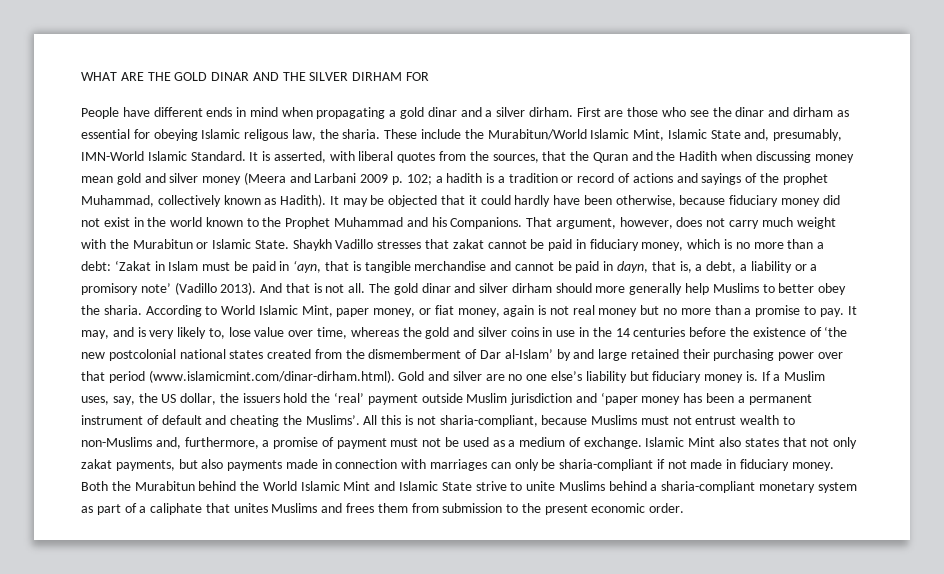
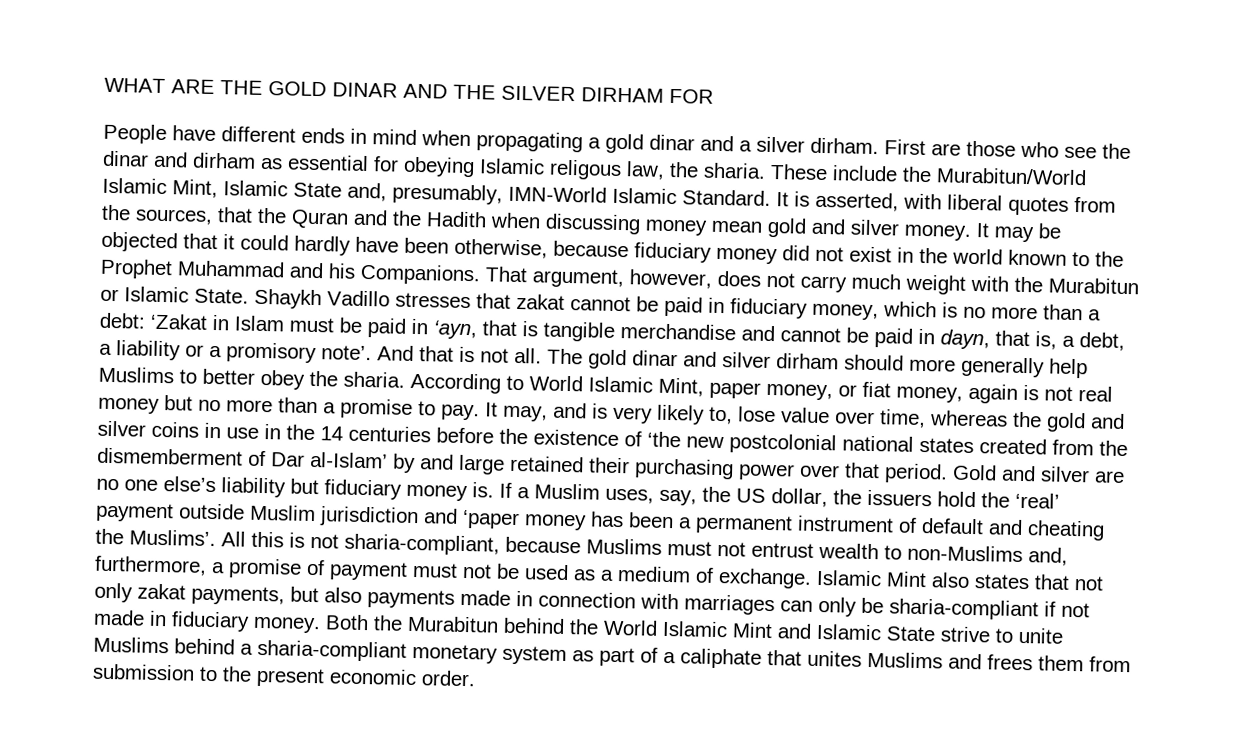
- It is asserted, with liberal quotes from the sources, that the Quran and the Hadith when discussing money mean gold and silver money (Meera and Larbani 2009 p. 102; a hadith is a tradition or record of actions and sayings of the prophet Muhammad, collectively known as Hadith).
+ It is asserted, with liberal quotes from the sources, that the Quran and the Hadith when discussing money mean gold and silver money.
- Shaykh Vadillo stresses that zakat cannot be paid in fiduciary money, which is no more than a debt: ‘Zakat in Islam must be paid in ‘ayn, that is tangible merchandise and cannot be paid in dayn, that is, a debt, a liability or a promisory note’ (Vadillo 2013).
+ Shaykh Vadillo stresses that zakat cannot be paid in fiduciary money, which is no more than a debt: ‘Zakat in Islam must be paid in ‘ayn, that is tangible merchandise and cannot be paid in dayn, that is, a debt, a liability or a promisory note’.
- It may, and is very likely to, lose value over time, whereas the gold and silver coins in use in the 14 centuries before the existence of ‘the new postcolonial national states created from the dismemberment of Dar al-Islam’ by and large retained their purchasing power over that period (www.islamicmint.com/dinar-dirham.html). Gold and silver are no one else’s liability but fiduciary money is.
+ It may, and is very likely to, lose value over time, whereas the gold and silver coins in use in the 14 centuries before the existence of ‘the new postcolonial national states created from the dismemberment of Dar al-Islam’ by and large retained their purchasing power over that period. Gold and silver are no one else’s liability but fiduciary money is.

